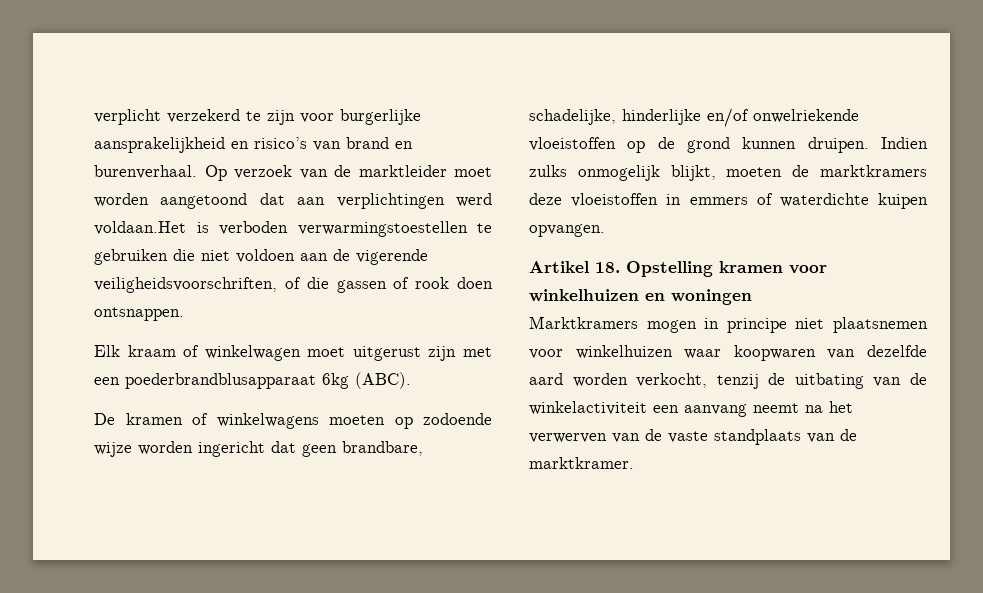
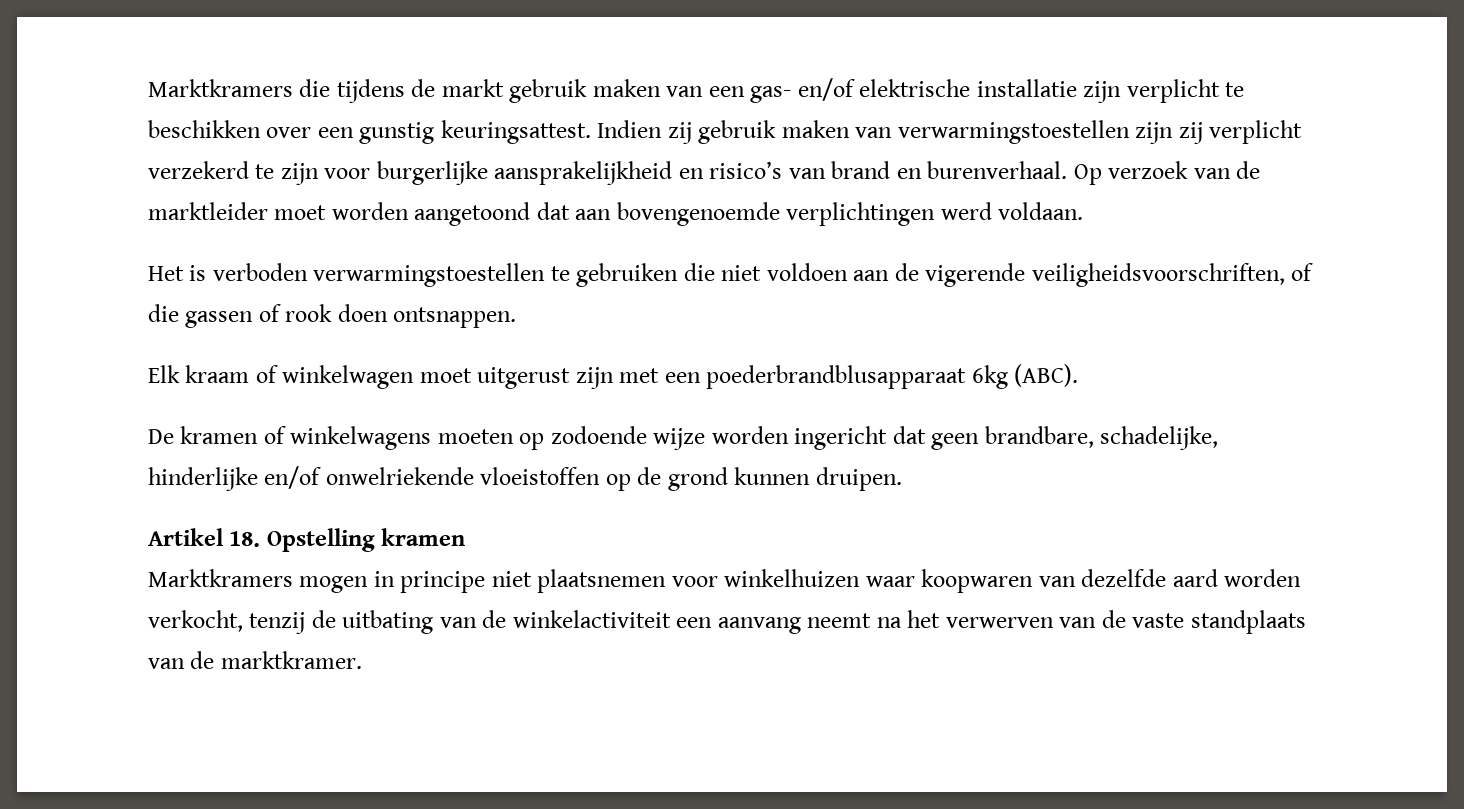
- verplicht verzekerd te zijn voor burgerlijke aansprakelijkheid en risico’s van brand en burenverhaal.
+ Marktkramers die tijdens de markt gebruik maken van een gas- en/of elektrische installatie zijn verplicht te beschikken over een gunstig keuringsattest. Indien zij gebruik maken van verwarmingstoestellen zijn zij verplicht verzekerd te zijn voor burgerlijke aansprakelijkheid en risico’s van brand en burenverhaal.
- Op verzoek van de marktleider moet worden aangetoond dat aan verplichtingen werd voldaan.Het is verboden verwarmingstoestellen te gebruiken die niet voldoen aan de vigerende veiligheidsvoorschriften, of die gassen of rook doen ontsnappen.
+ Op verzoek van de marktleider moet worden aangetoond dat aan bovengenoemde verplichtingen werd voldaan.
+ Het is verboden verwarmingstoestellen te gebruiken die niet voldoen aan de vigerende veiligheidsvoorschriften, of die gassen of rook doen ontsnappen.
- Indien zulks onmogelijk blijkt, moeten de marktkramers deze vloeistoffen in emmers of waterdichte kuipen opvangen.
- Artikel 18. Opstelling kramen voor winkelhuizen en woningen
+ Artikel 18. Opstelling kramen

